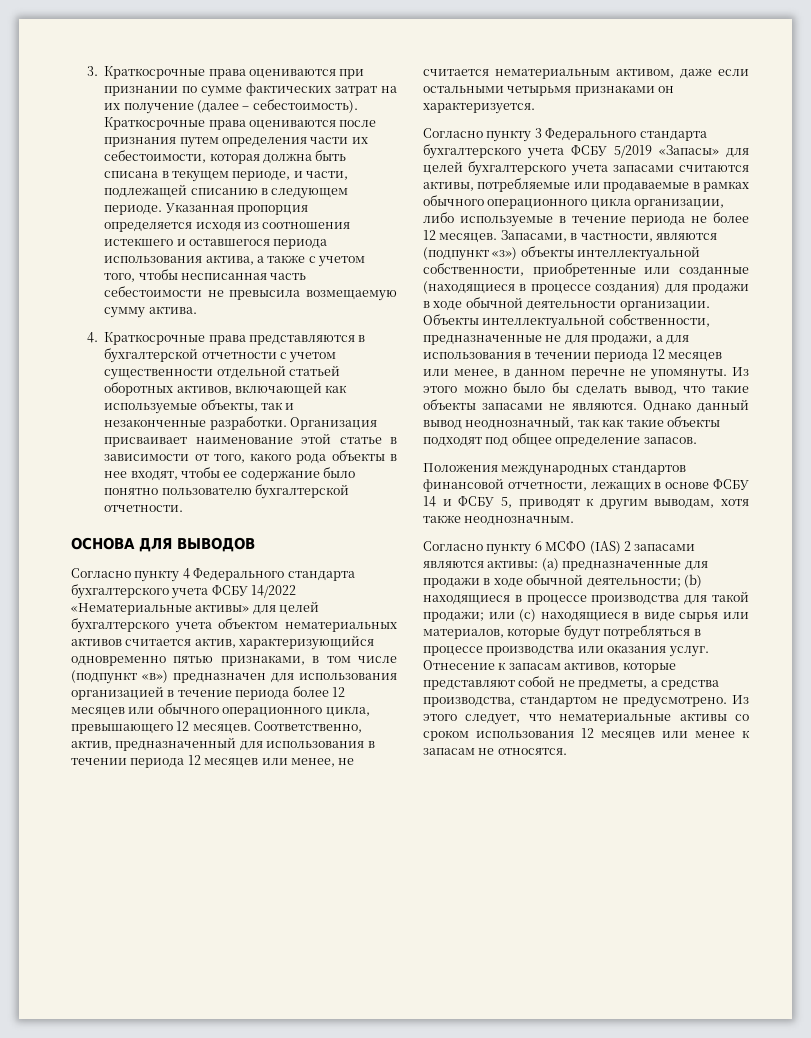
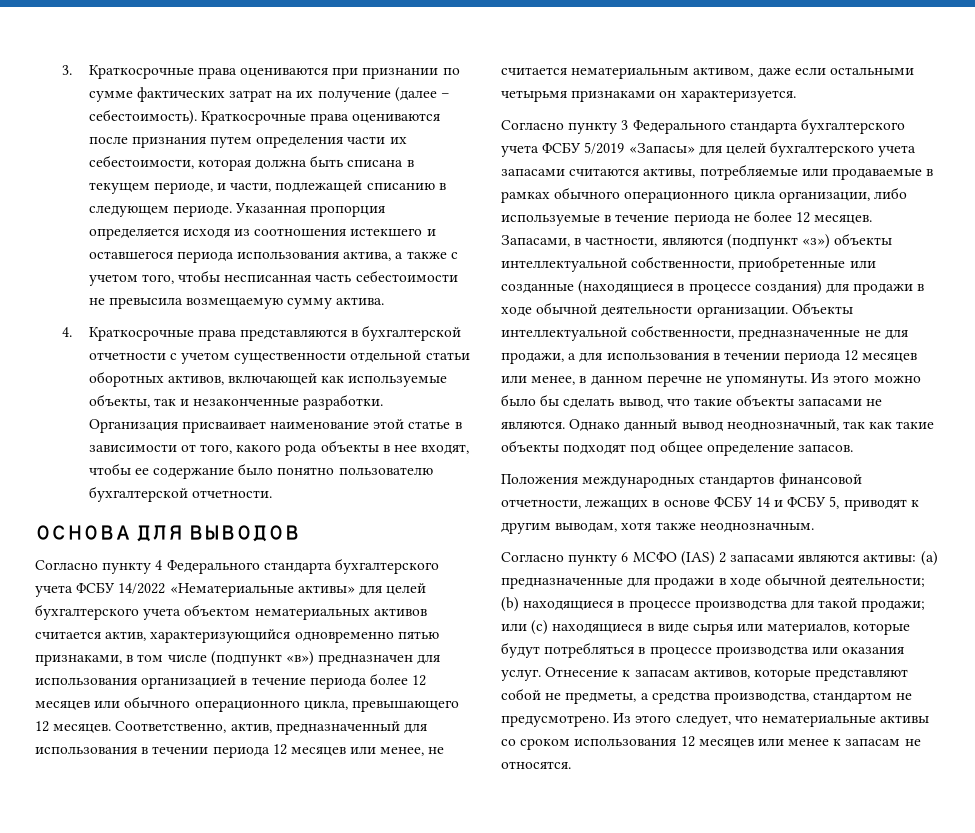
- 4. Краткосрочные права представляются в бухгалтерской отчетности с учетом существенности отдельной статьей оборотных активов, включающей как используемые объекты, так и незаконченные разработки.
+ 4. Краткосрочные права представляются в бухгалтерской отчетности с учетом существенности отдельной статьи оборотных активов, включающей как используемые объекты, так и незаконченные разработки.

